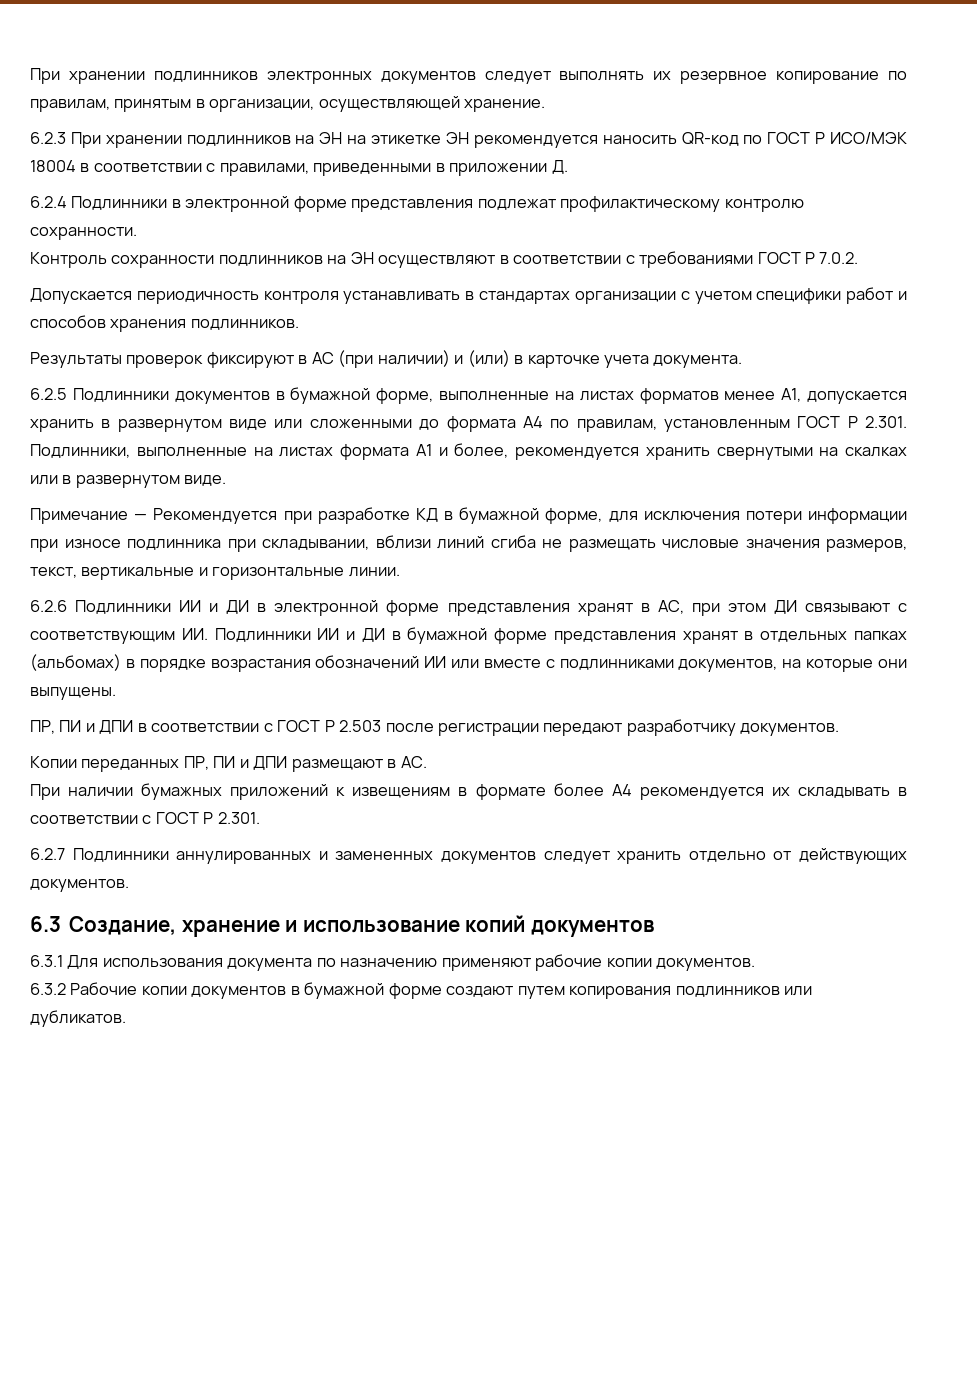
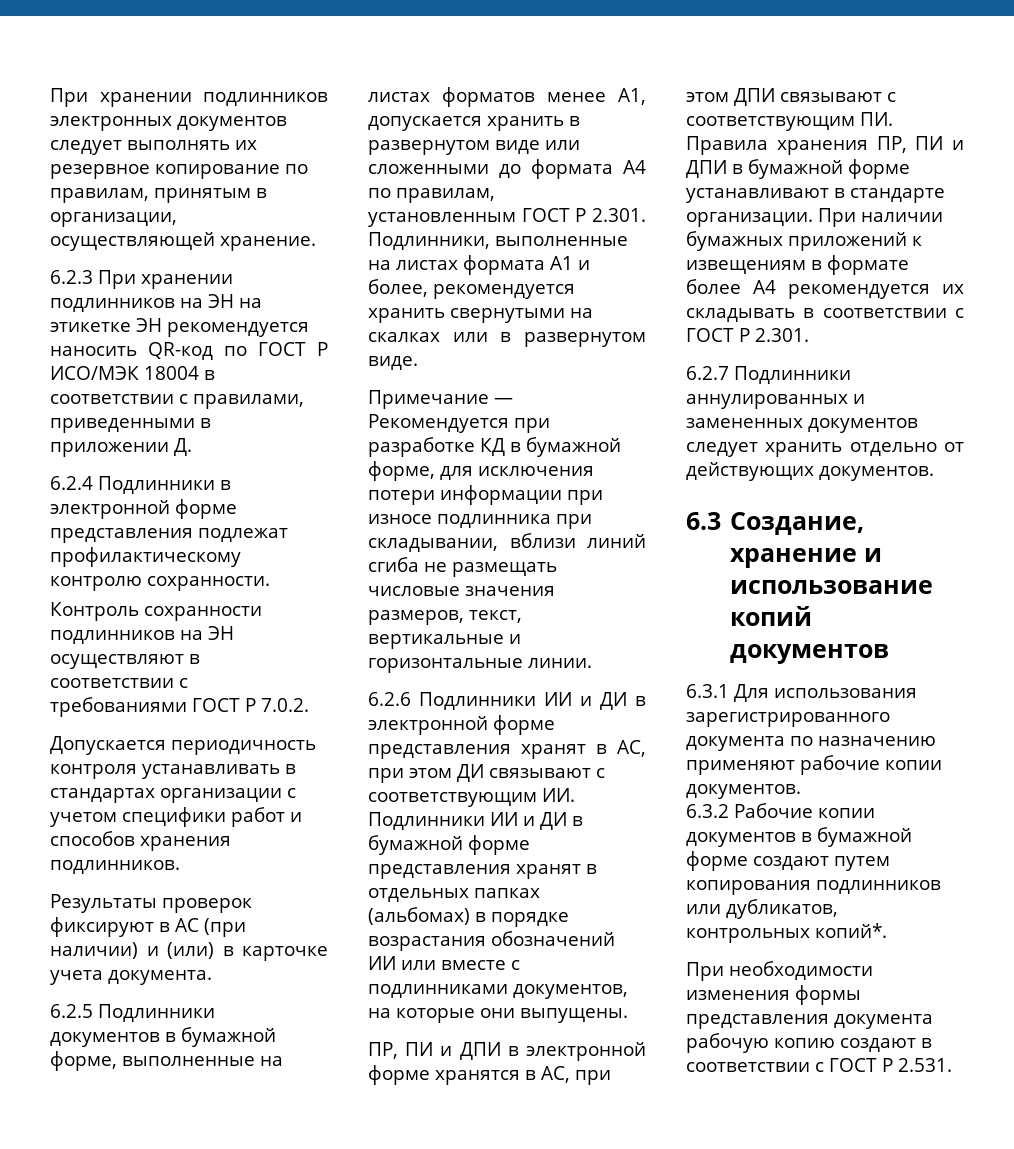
- ПР, ПИ и ДПИ в соответствии с ГОСТ Р 2.503 после регистрации передают разработчику документов.
- Копии переданных ПР, ПИ и ДПИ размещают в АС.
- При наличии бумажных приложений к извещениям в формате более А4 рекомендуется их складывать в соответствии с ГОСТ Р 2.301.
+ ПР, ПИ и ДПИ в электронной форме хранятся в АС, при этом ДПИ связывают с соответствующим ПИ. Правила хранения ПР, ПИ и ДПИ в бумажной форме устанавливают в стандарте организации. При наличии бумажных приложений к извещениям в формате более А4 рекомендуется их складывать в соответствии с ГОСТ Р 2.301.
- 6.3.1 Для использования документа по назначению применяют рабочие копии документов.
+ 6.3.1 Для использования зарегистрированного документа по назначению применяют рабочие копии документов.
- 6.3.2 Рабочие копии документов в бумажной форме создают путем копирования подлинников или дубликатов.
+ 6.3.2 Рабочие копии документов в бумажной форме создают путем копирования подлинников или дубликатов, контрольных копий*.
+ При необходимости изменения формы представления документа рабочую копию создают в соответствии с ГОСТ Р 2.531.

